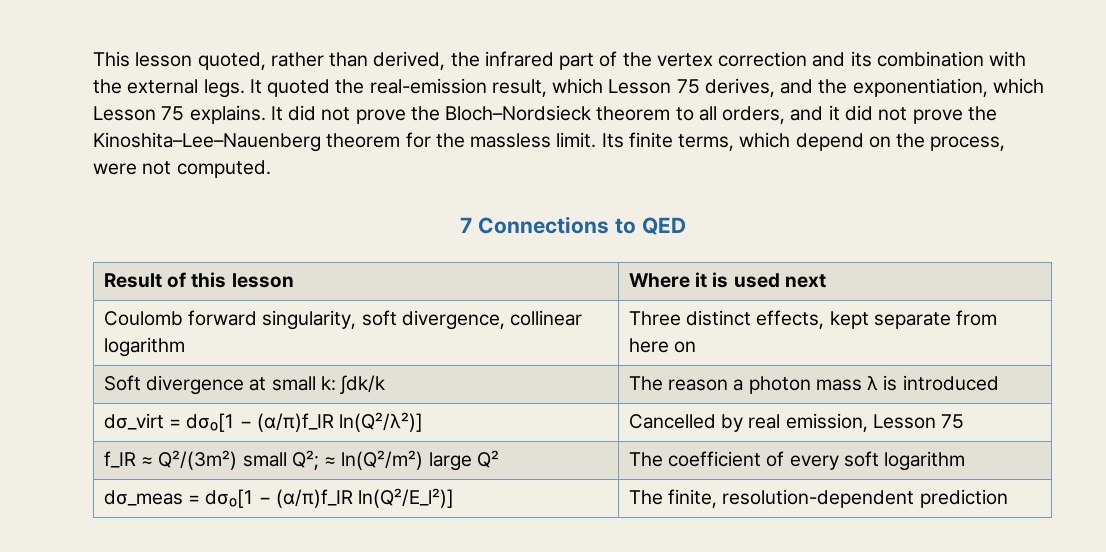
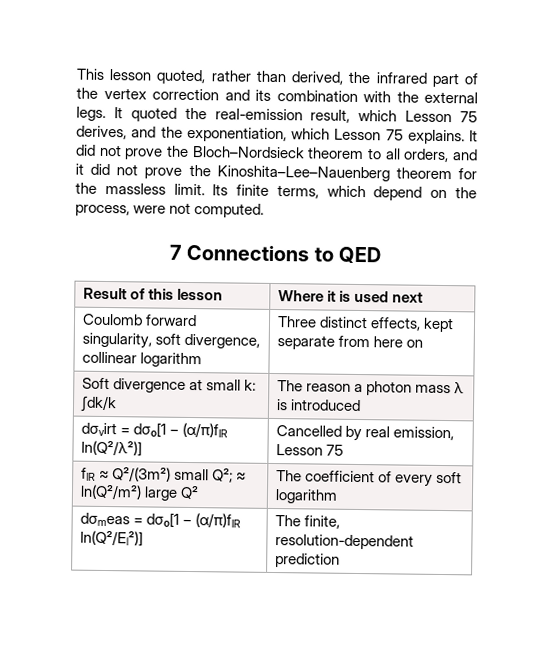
- dσ_virt = dσ₀[1 − (α/π)f_IR ln(Q²/λ²)] | Cancelled by real emission, Lesson 75
+ dσvirt = dσ₀[1 − (α/π)fIR ln(Q²/λ²)] | Cancelled by real emission, Lesson 75
- f_IR ≈ Q²/(3m²) small Q²; ≈ ln(Q²/m²) large Q² | The coefficient of every soft logarithm
+ fIR ≈ Q²/(3m²) small Q²; ≈ ln(Q²/m²) large Q² | The coefficient of every soft logarithm
- dσ_meas = dσ₀[1 − (α/π)f_IR ln(Q²/E_l²)] | The finite, resolution-dependent prediction
+ dσmeas = dσ₀[1 − (α/π)fIR ln(Q²/El²)] | The finite, resolution-dependent prediction

